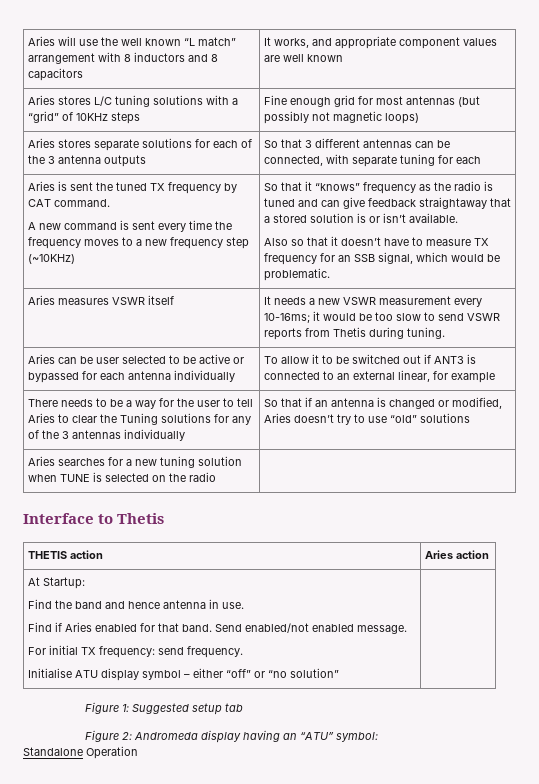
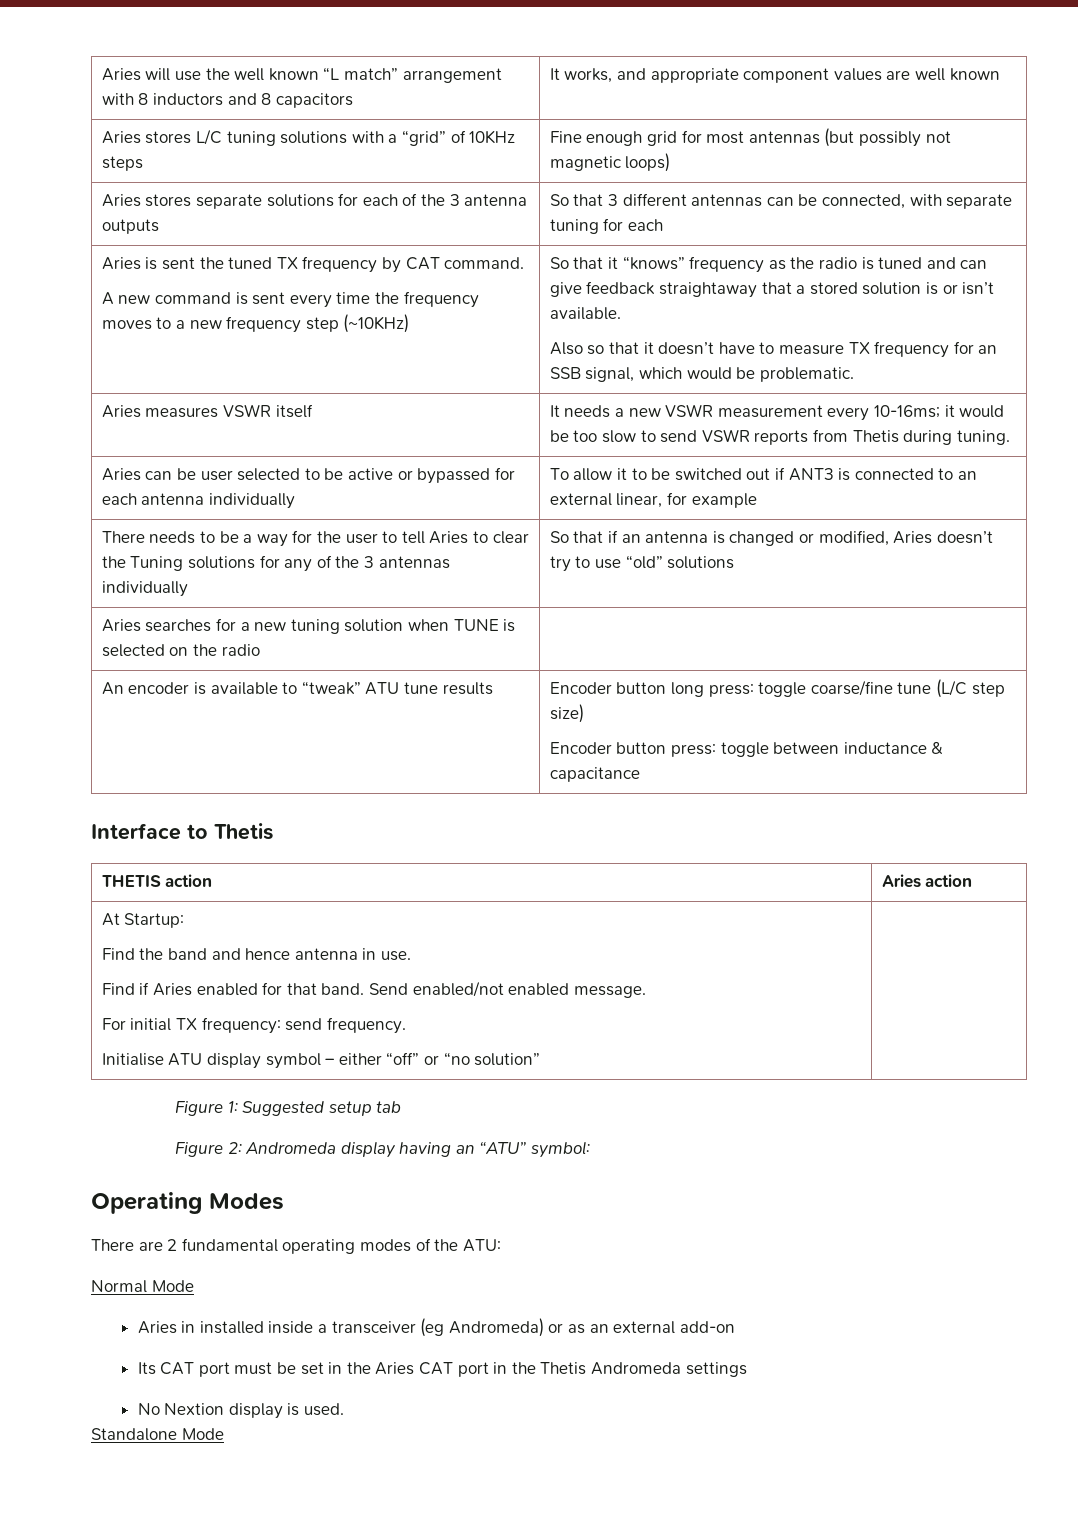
+ An encoder is available to “tweak” ATU tune results | Encoder button long press: toggle coarse/fine tune (L/C step size)
+ Encoder button press: toggle between inductance & capacitance
+ Operating Modes
+ There are 2 fundamental operating modes of the ATU:
+ Normal Mode
+ Aries in installed inside a transceiver (eg Andromeda) or as an external add-on
+ Its CAT port must be set in the Aries CAT port in the Thetis Andromeda settings
+ No Nextion display is used.
- Standalone Operation
+ Standalone Mode

